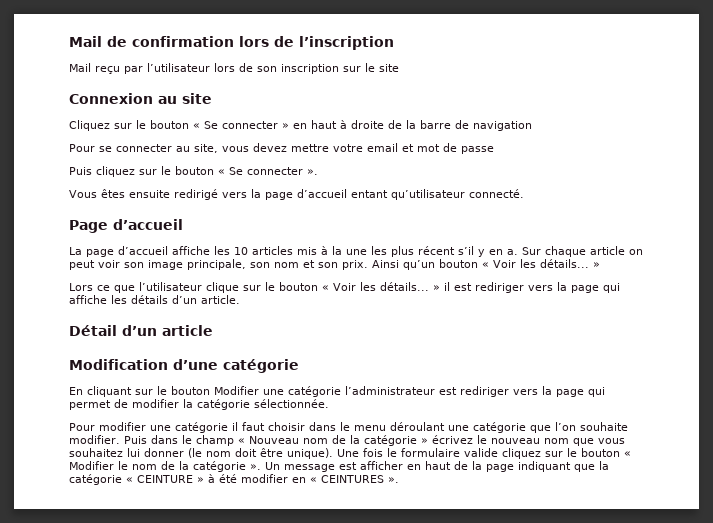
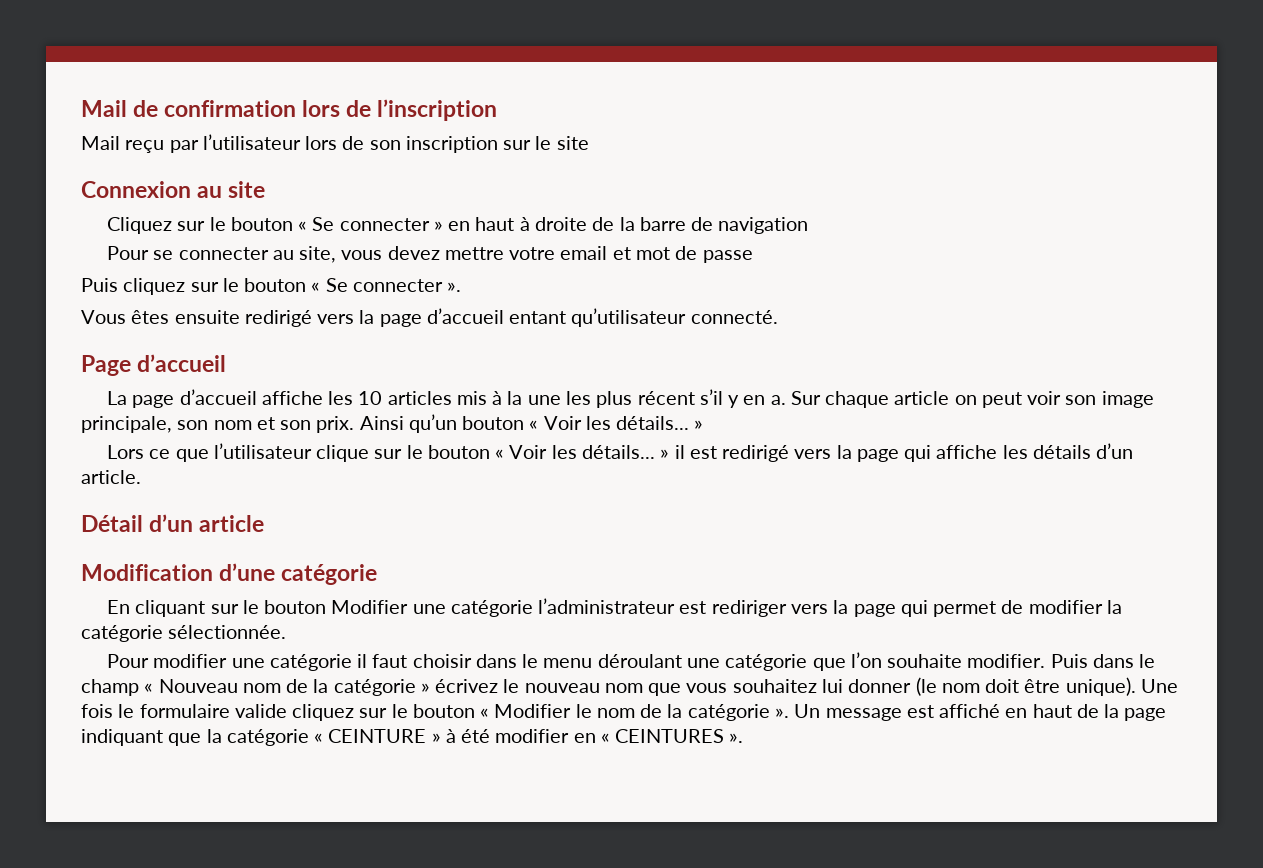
- Lors ce que l’utilisateur clique sur le bouton « Voir les détails... » il est rediriger vers la page qui affiche les détails d’un article.
+ Lors ce que l’utilisateur clique sur le bouton « Voir les détails... » il est redirigé vers la page qui affiche les détails d’un article.
- Un message est afficher en haut de la page indiquant que la catégorie « CEINTURE » à été modifier en « CEINTURES ».
+ Un message est affiché en haut de la page indiquant que la catégorie « CEINTURE » à été modifier en « CEINTURES ».

